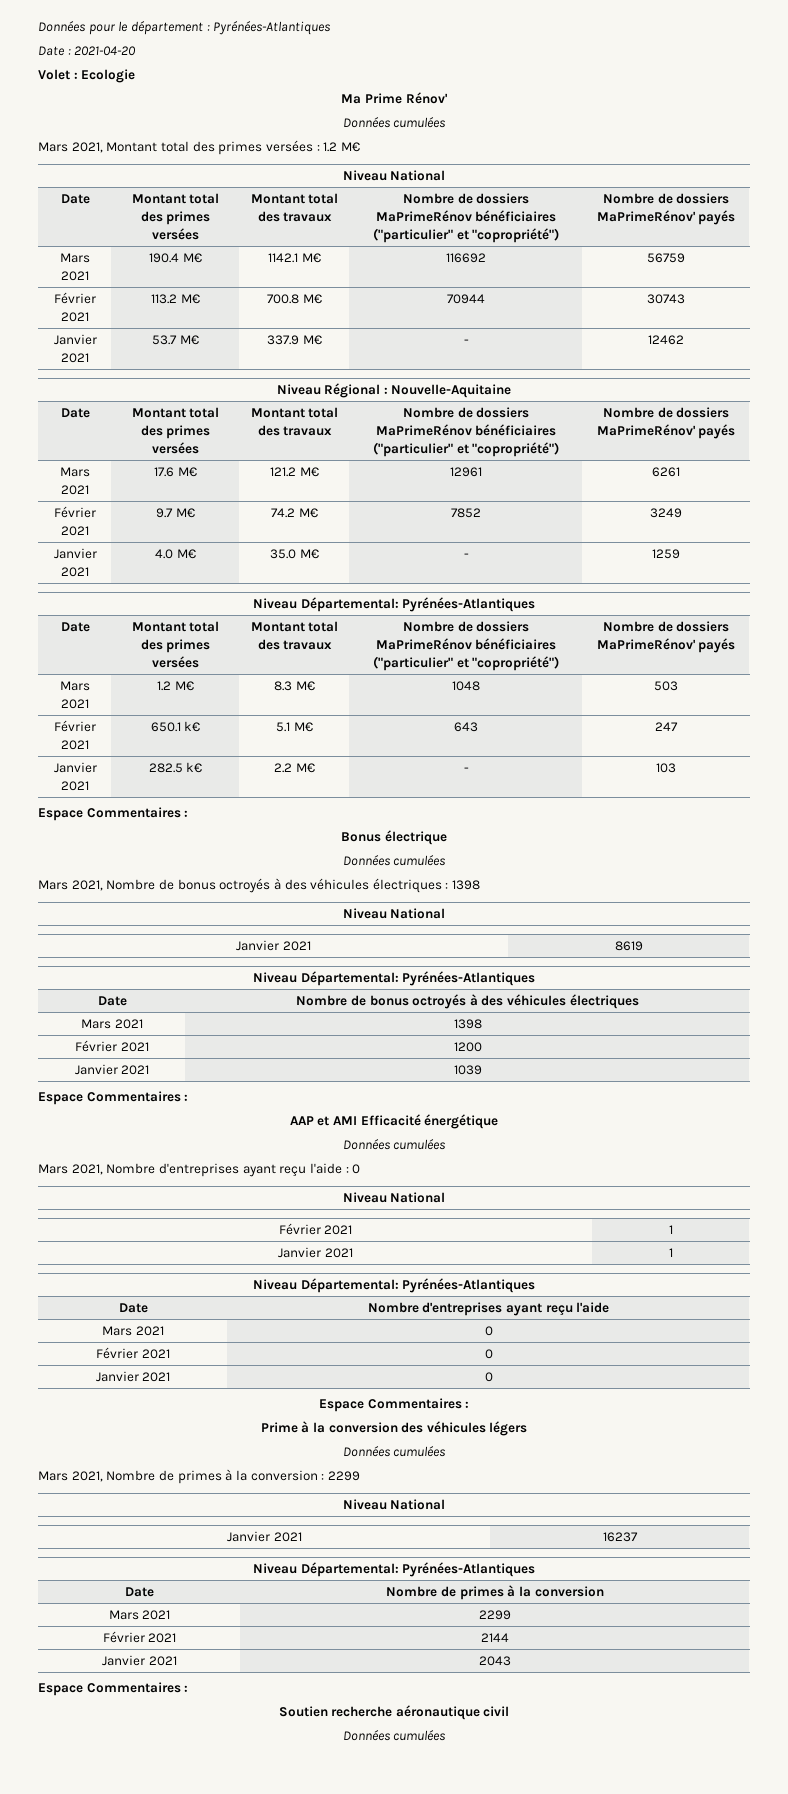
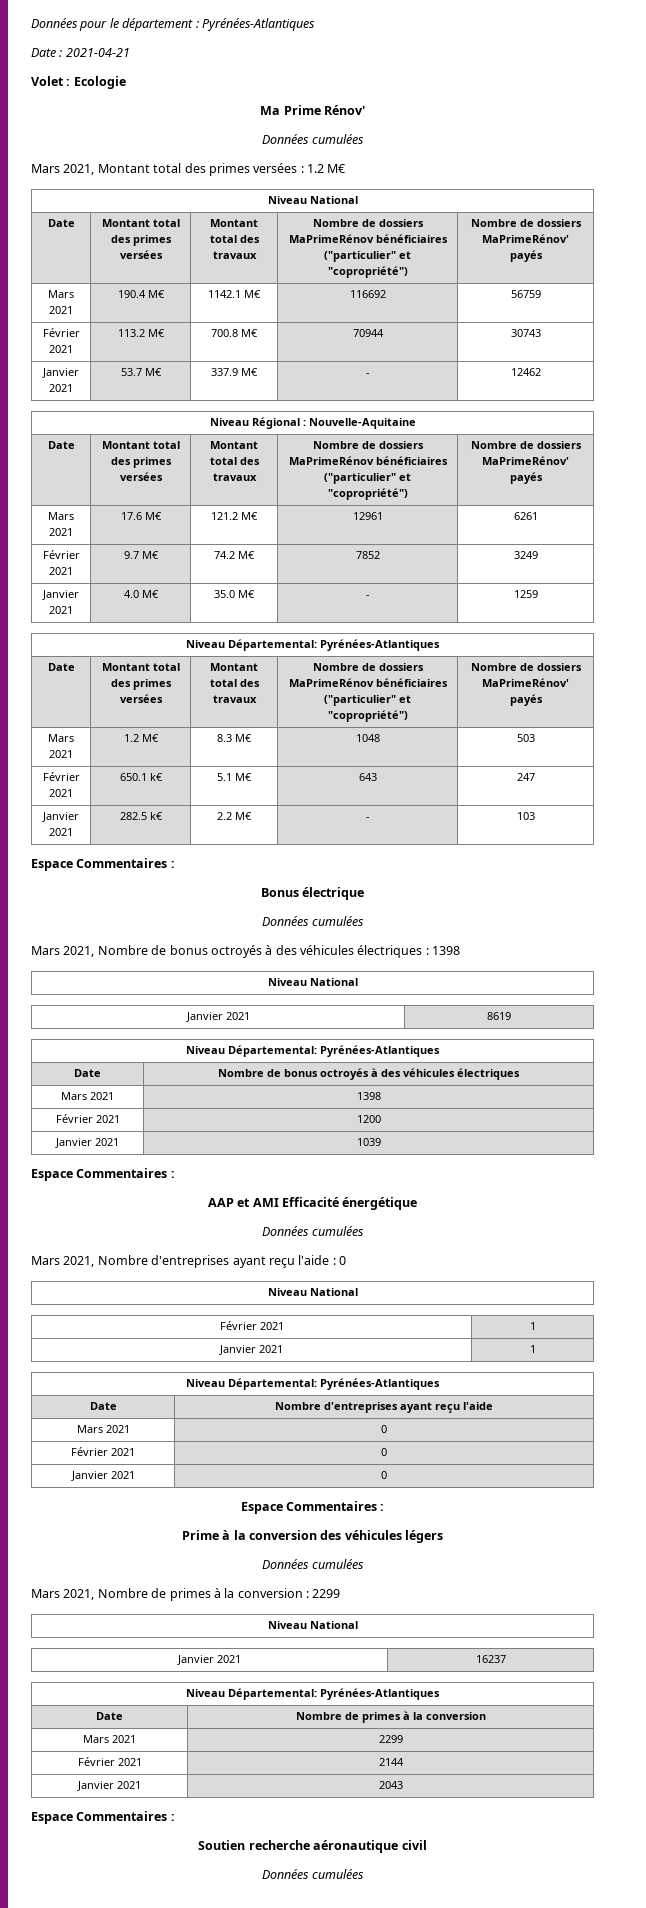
- Date : 2021-04-20
+ Date : 2021-04-21

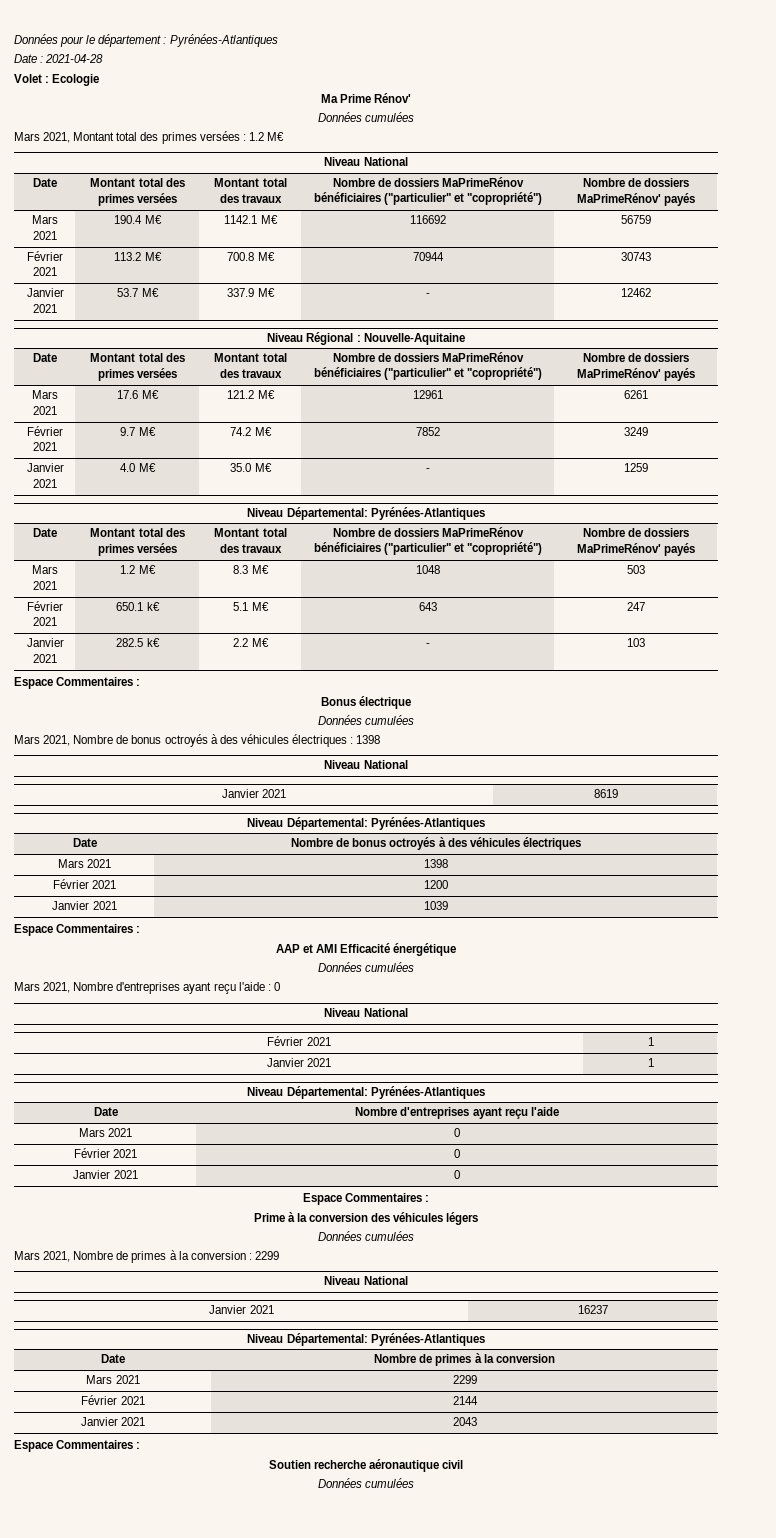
- Date : 2021-04-21
+ Date : 2021-04-28

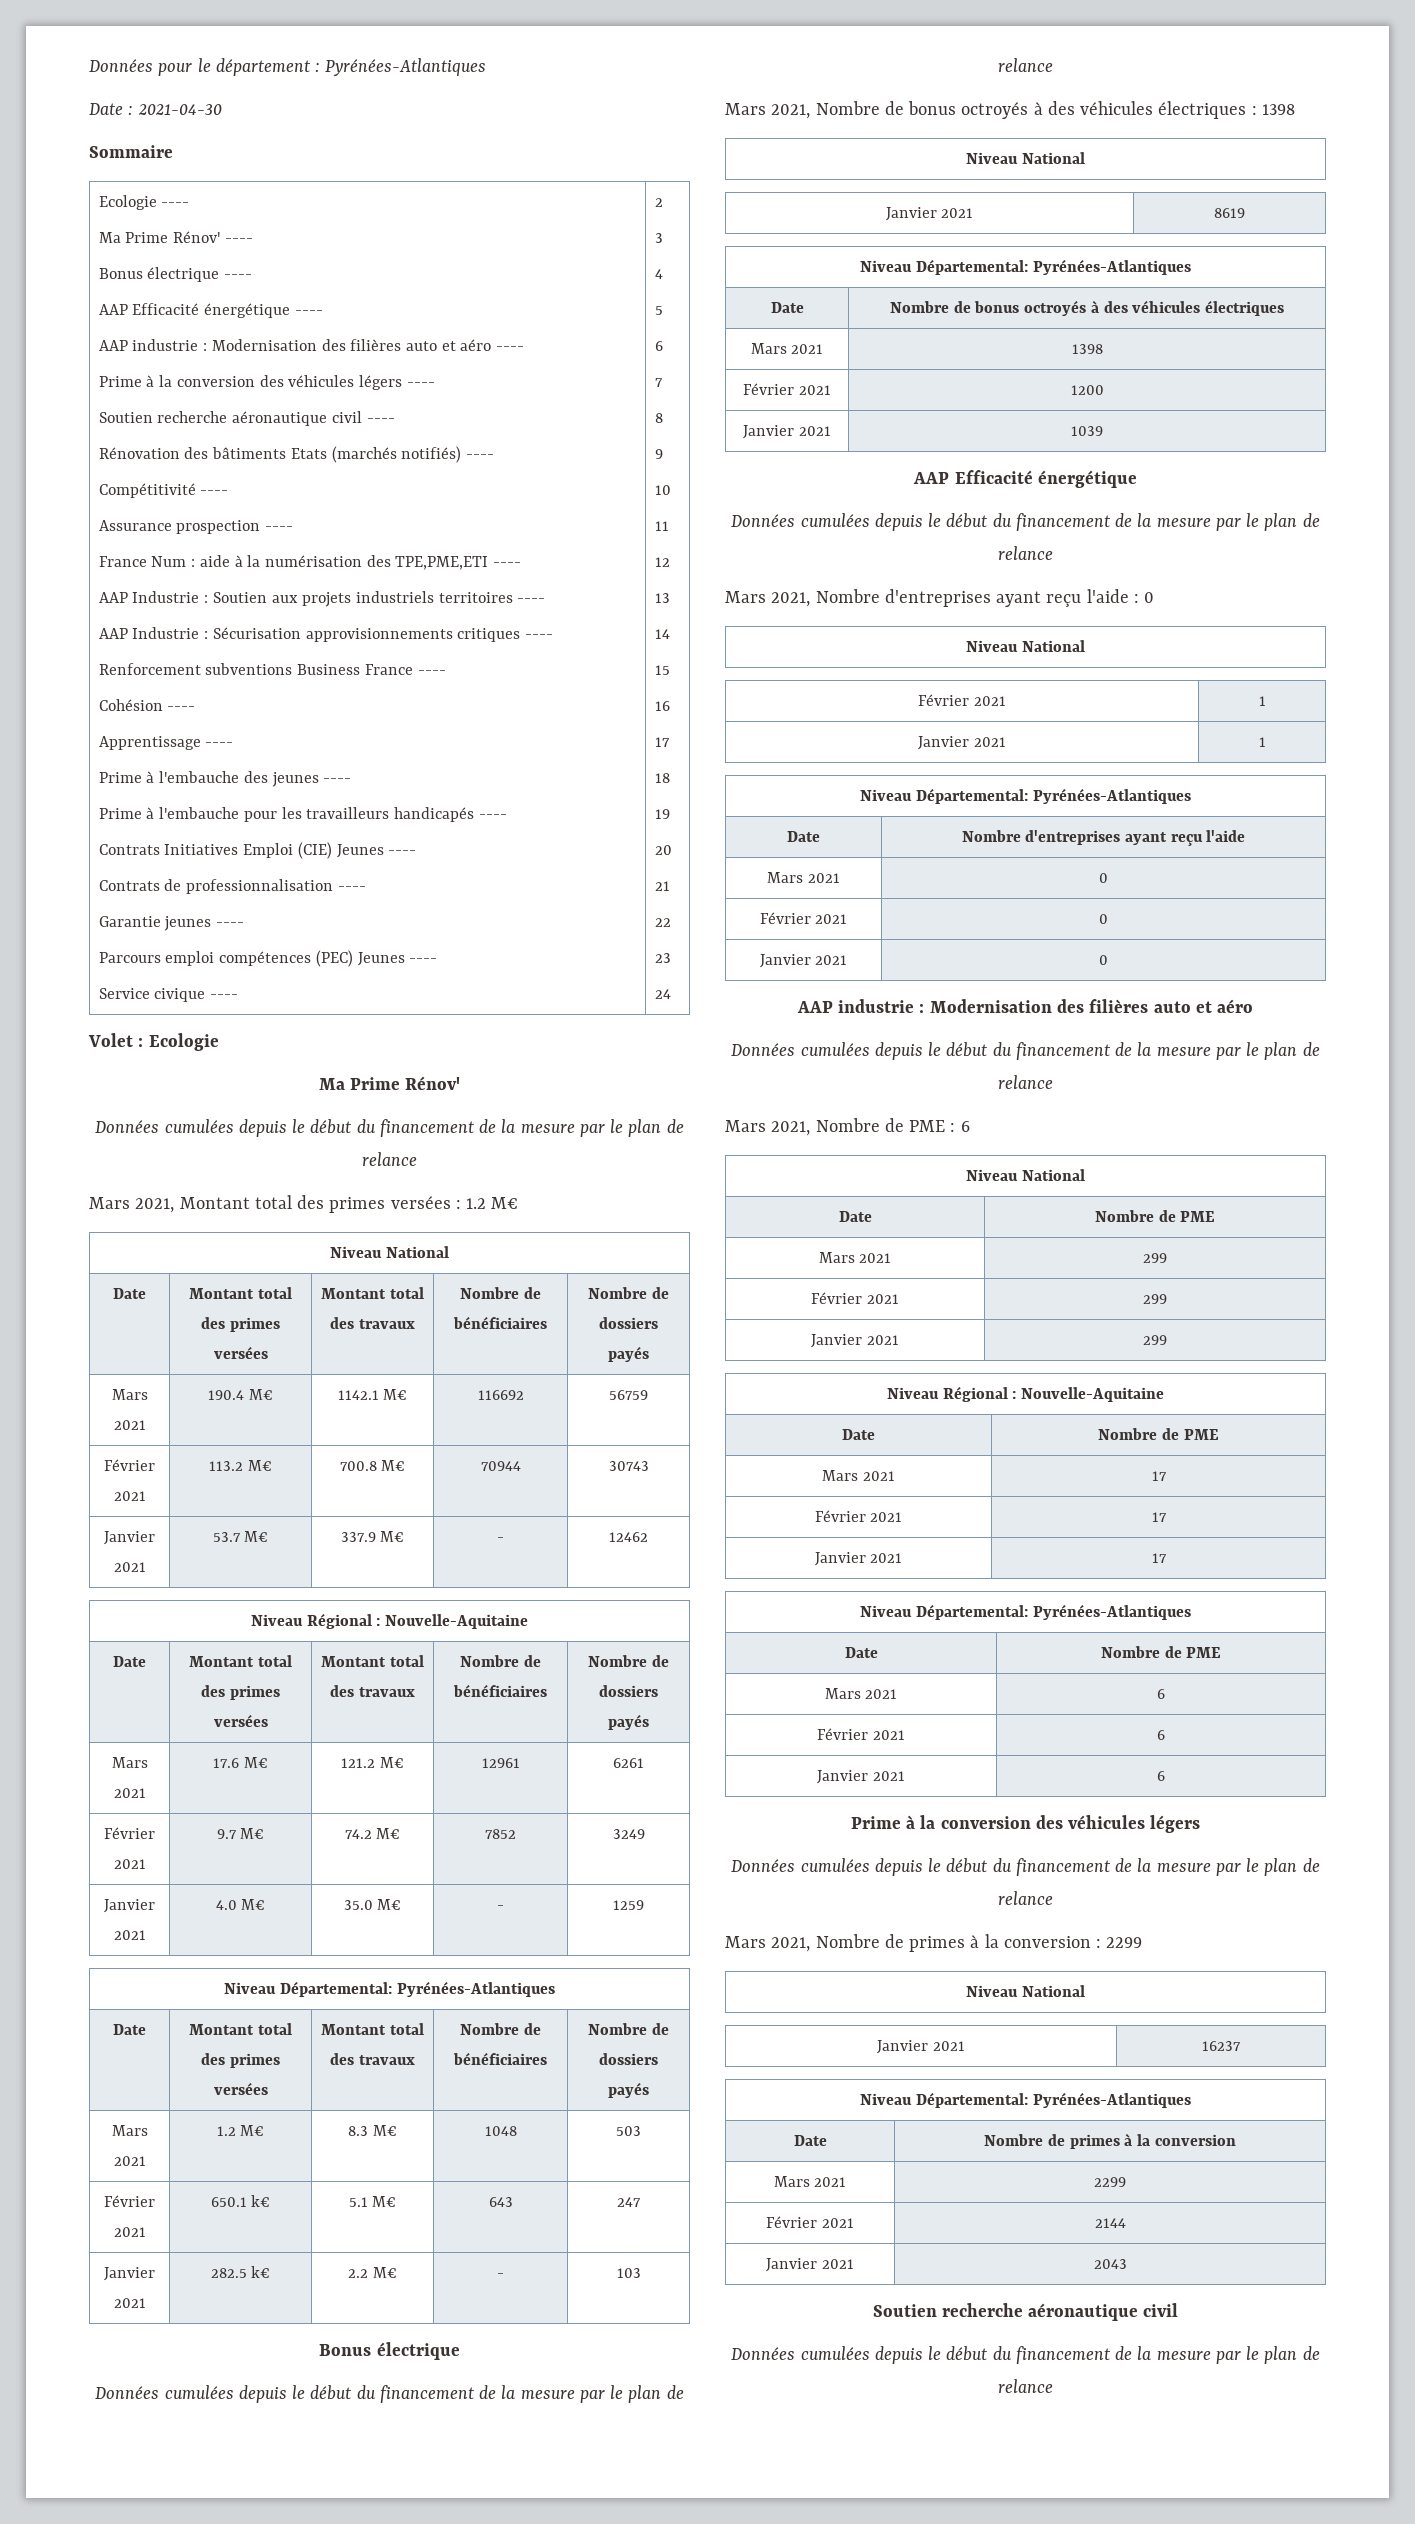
- Date : 2021-04-28
+ Date : 2021-04-30
+ Sommaire
+ Ecologie ----
+ Ma Prime Rénov' ----
+ Bonus électrique ----
+ AAP Efficacité énergétique ----
+ AAP industrie : Modernisation des filières auto et aéro ----
+ Prime à la conversion des véhicules légers ----
+ Soutien recherche aéronautique civil ----
+ Rénovation des bâtiments Etats (marchés notifiés) ----
+ Compétitivité ----
+ Assurance prospection ----
+ France Num : aide à la numérisation des TPE,PME,ETI ----
+ AAP Industrie : Soutien aux projets industriels territoires ----
+ AAP Industrie : Sécurisation approvisionnements critiques ----
+ Renforcement subventions Business France ----
+ Cohésion ----
+ Apprentissage ----
+ Prime à l'embauche des jeunes ----
+ Prime à l'embauche pour les travailleurs handicapés ----
+ Contrats Initiatives Emploi (CIE) Jeunes ----
+ Contrats de professionnalisation ----
+ Garantie jeunes ----
+ Parcours emploi compétences (PEC) Jeunes ----
+ Service civique ---- | 2
+ 3
+ 4
+ 5
+ 6
+ 7
+ 8
+ 9
+ 10
+ 11
+ 12
+ 13
+ 14
+ 15
+ 16
+ 17
+ 18
+ 19
+ 20
+ 21
+ 22
+ 23
+ 24
  Volet : Ecologie
  Ma Prime Rénov'
- Données cumulées
+ Données cumulées depuis le début du financement de la mesure par le plan de relance
  Mars 2021, Montant total des primes versées : 1.2 M€
  Niveau National
- Date | Montant total des primes versées | Montant total des travaux | Nombre de dossiers MaPrimeRénov bénéficiaires ("particulier" et "copropriété") | Nombre de dossiers MaPrimeRénov' payés
+ Date | Montant total des primes versées | Montant total des travaux | Nombre de bénéficiaires | Nombre de dossiers payés
  Janvier 2021 | 53.7 M€ | 337.9 M€ | - | 12462
  Niveau Régional : Nouvelle-Aquitaine
- Date | Montant total des primes versées | Montant total des travaux | Nombre de dossiers MaPrimeRénov bénéficiaires ("particulier" et "copropriété") | Nombre de dossiers MaPrimeRénov' payés
+ Date | Montant total des primes versées | Montant total des travaux | Nombre de bénéficiaires | Nombre de dossiers payés
  Janvier 2021 | 4.0 M€ | 35.0 M€ | - | 1259
  Niveau Départemental: Pyrénées-Atlantiques
- Date | Montant total des primes versées | Montant total des travaux | Nombre de dossiers MaPrimeRénov bénéficiaires ("particulier" et "copropriété") | Nombre de dossiers MaPrimeRénov' payés
+ Date | Montant total des primes versées | Montant total des travaux | Nombre de bénéficiaires | Nombre de dossiers payés
  Janvier 2021 | 282.5 k€ | 2.2 M€ | - | 103
- Espace Commentaires :
  Bonus électrique
- Données cumulées
+ Données cumulées depuis le début du financement de la mesure par le plan de relance
  Janvier 2021 | 1039
- Espace Commentaires :
- AAP et AMI Efficacité énergétique
- Données cumulées
+ AAP Efficacité énergétique
+ Données cumulées depuis le début du financement de la mesure par le plan de relance
  Janvier 2021 | 0
- Espace Commentaires :
+ AAP industrie : Modernisation des filières auto et aéro
+ Données cumulées depuis le début du financement de la mesure par le plan de relance
+ Mars 2021, Nombre de PME : 6
+ Niveau National
+ Date | Nombre de PME
+ Mars 2021 | 299
+ Février 2021 | 299
+ Janvier 2021 | 299
+ Niveau Régional : Nouvelle-Aquitaine
+ Date | Nombre de PME
+ Mars 2021 | 17
+ Février 2021 | 17
+ Janvier 2021 | 17
+ Niveau Départemental: Pyrénées-Atlantiques
+ Date | Nombre de PME
+ Mars 2021 | 6
+ Février 2021 | 6
+ Janvier 2021 | 6
  Prime à la conversion des véhicules légers
- Données cumulées
+ Données cumulées depuis le début du financement de la mesure par le plan de relance
  Janvier 2021 | 2043
- Espace Commentaires :
  Soutien recherche aéronautique civil
- Données cumulées
+ Données cumulées depuis le début du financement de la mesure par le plan de relance

